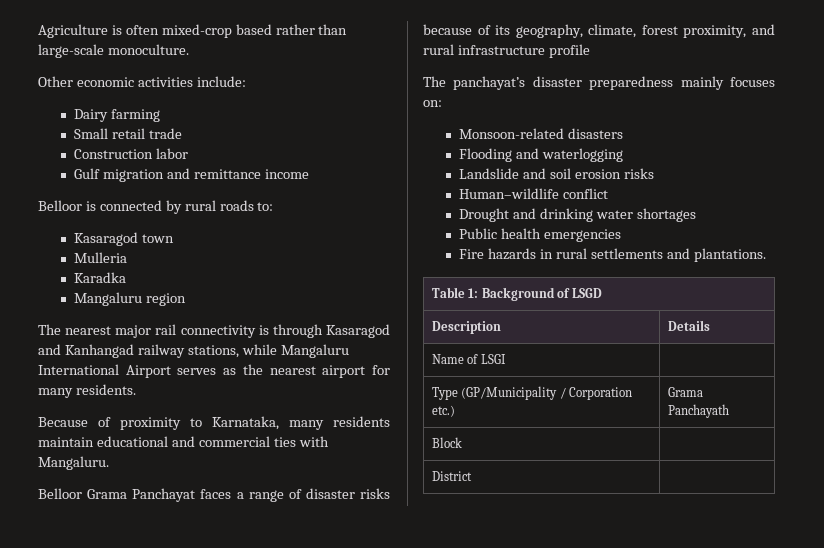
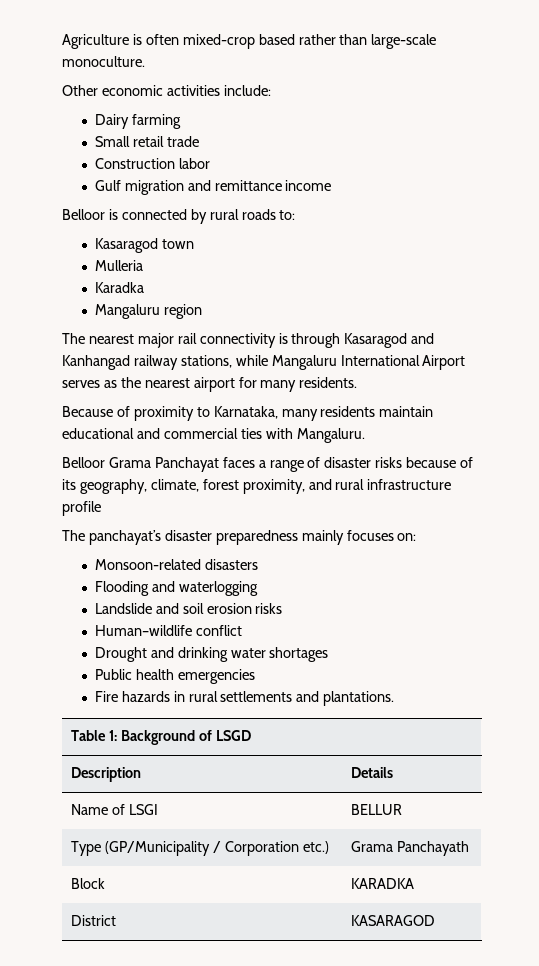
- Name of LSGI |
+ Name of LSGI | BELLUR
- Block |
+ Block | KARADKA
- District |
+ District | KASARAGOD

